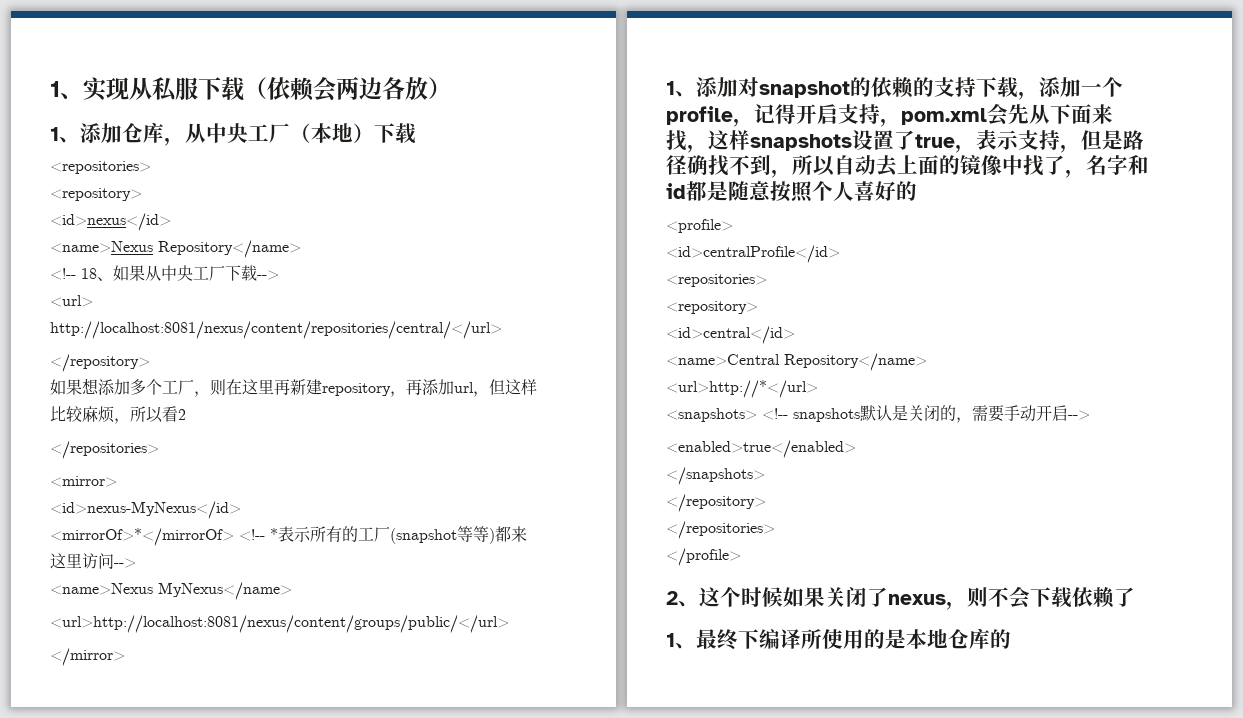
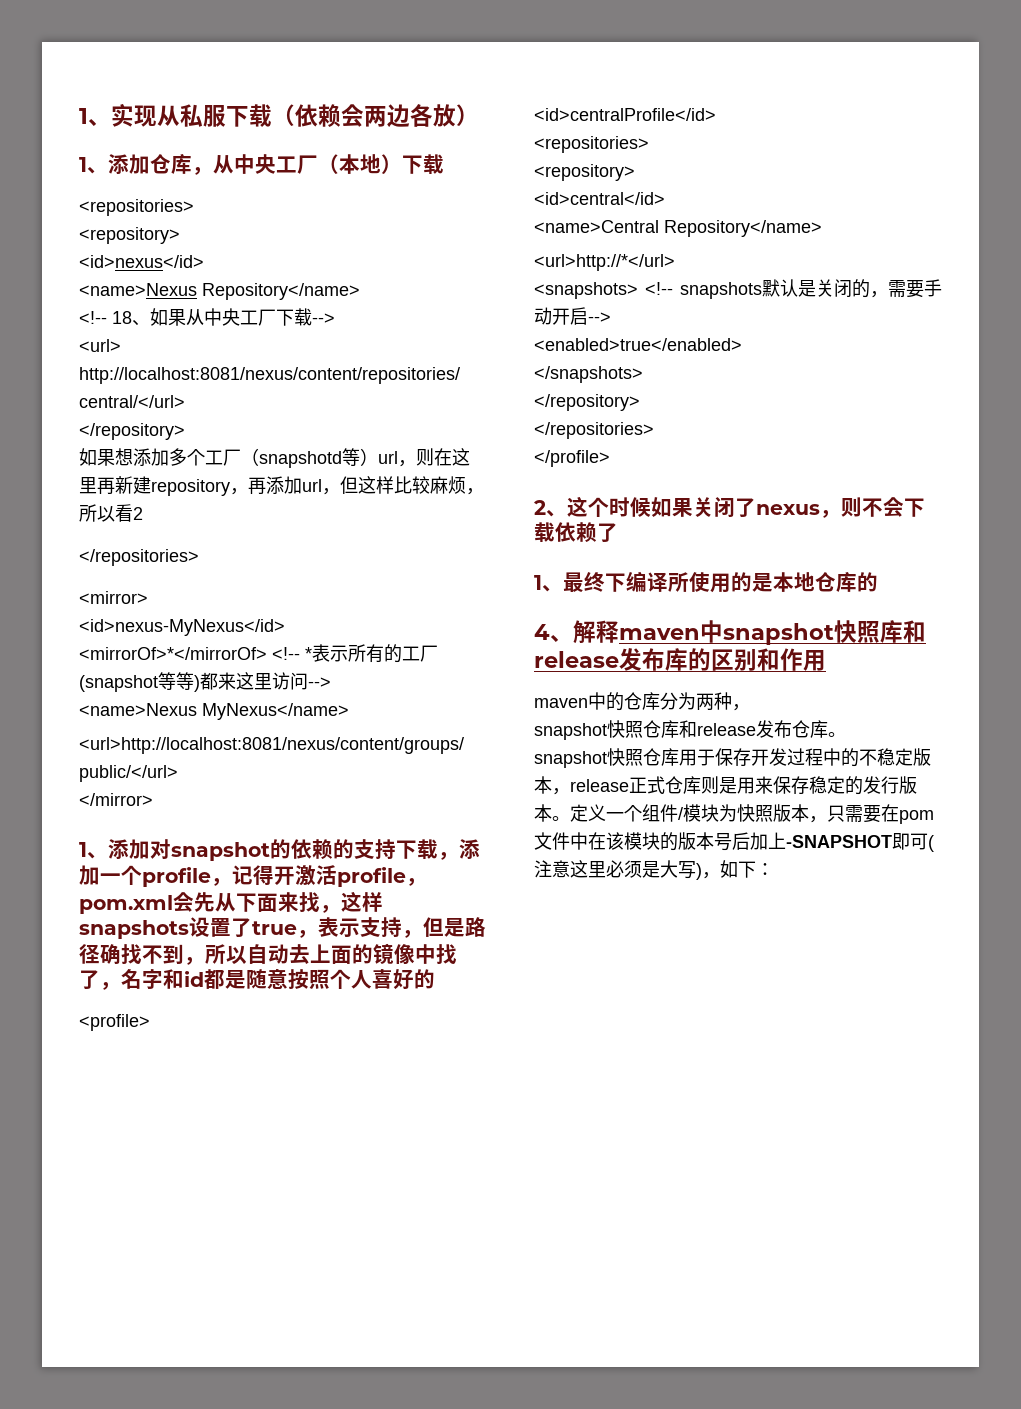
- 如果想添加多个工厂，则在这里再新建repository，再添加url，但这样比较麻烦，所以看2
+ 如果想添加多个工厂（snapshotd等）url，则在这里再新建repository，再添加url，但这样比较麻烦，所以看2
- 1、添加对snapshot的依赖的支持下载，添加一个profile，记得开启支持，pom.xml会先从下面来找，这样snapshots设置了true，表示支持，但是路径确找不到，所以自动去上面的镜像中找了，名字和id都是随意按照个人喜好的
+ 1、添加对snapshot的依赖的支持下载，添加一个profile，记得开激活profile，pom.xml会先从下面来找，这样snapshots设置了true，表示支持，但是路径确找不到，所以自动去上面的镜像中找了，名字和id都是随意按照个人喜好的
+ 4、解释maven中snapshot快照库和release发布库的区别和作用
+ maven中的仓库分为两种，
+ snapshot快照仓库和release发布仓库。
+ snapshot快照仓库用于保存开发过程中的不稳定版本，release正式仓库则是用来保存稳定的发行版本。定义一个组件/模块为快照版本，只需要在pom文件中在该模块的版本号后加上-SNAPSHOT即可(注意这里必须是大写)，如下：

